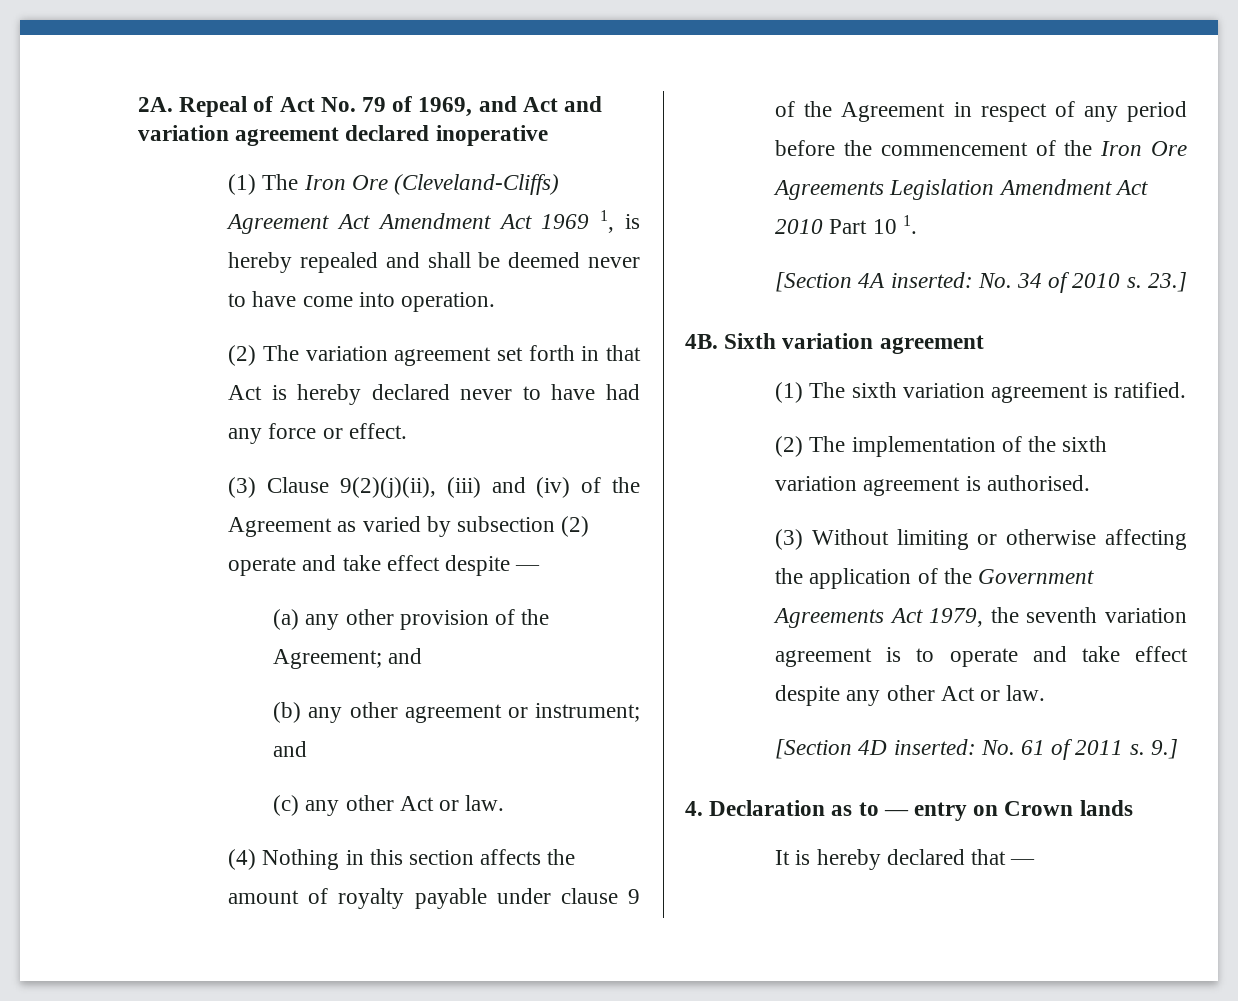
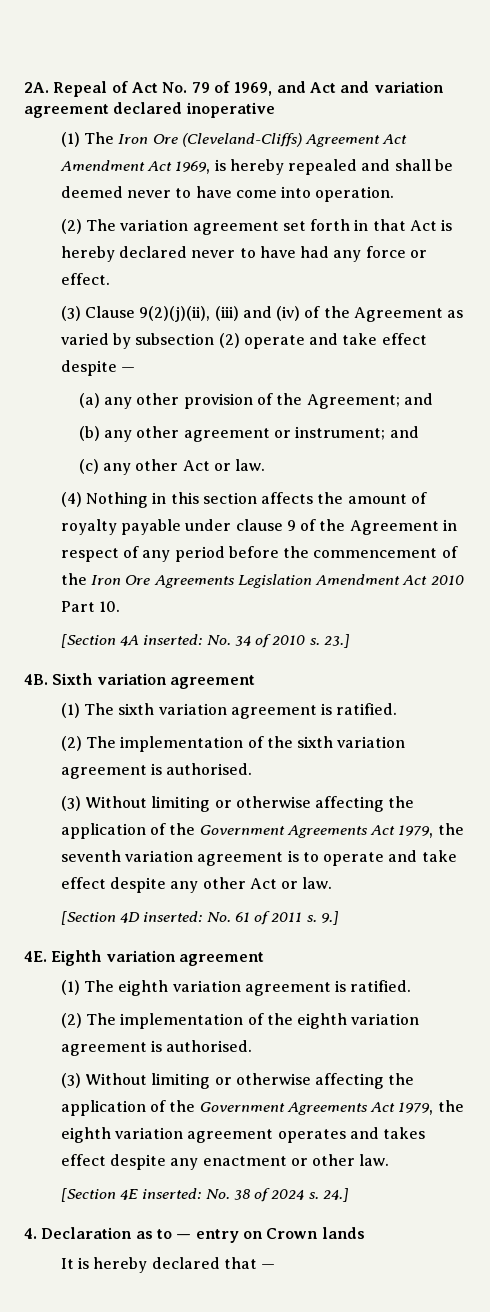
- (1) The Iron Ore (Cleveland-Cliffs) Agreement Act Amendment Act 1969 1, is hereby repealed and shall be deemed never to have come into operation.
+ (1) The Iron Ore (Cleveland-Cliffs) Agreement Act Amendment Act 1969, is hereby repealed and shall be deemed never to have come into operation.
- (4) Nothing in this section affects the amount of royalty payable under clause 9 of the Agreement in respect of any period before the commencement of the Iron Ore Agreements Legislation Amendment Act 2010 Part 10 1.
+ (4) Nothing in this section affects the amount of royalty payable under clause 9 of the Agreement in respect of any period before the commencement of the Iron Ore Agreements Legislation Amendment Act 2010 Part 10.
+ 4E. Eighth variation agreement
+ (1) The eighth variation agreement is ratified.
+ (2) The implementation of the eighth variation agreement is authorised.
+ (3) Without limiting or otherwise affecting the application of the Government Agreements Act 1979, the eighth variation agreement operates and takes effect despite any enactment or other law.
+ [Section 4E inserted: No. 38 of 2024 s. 24.]

